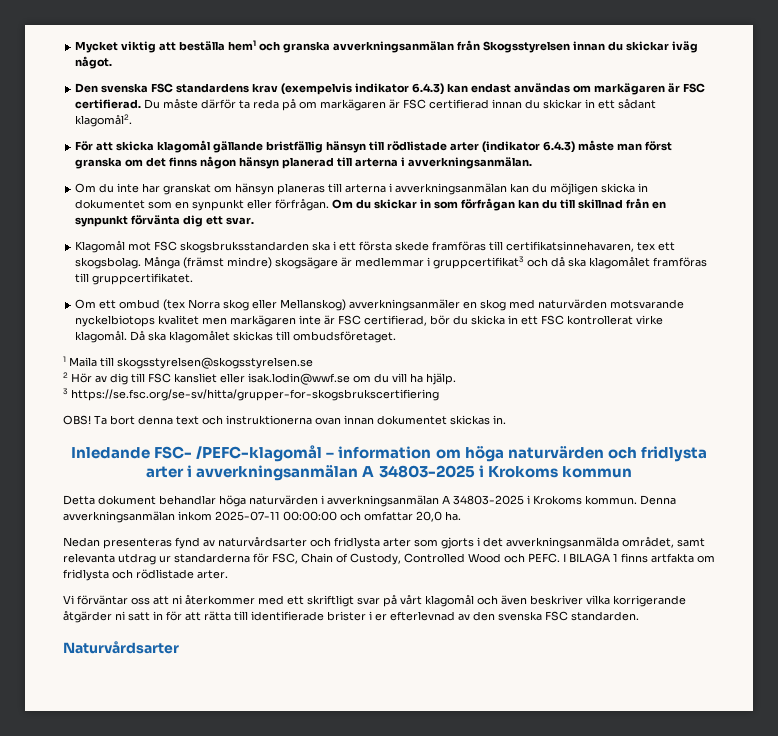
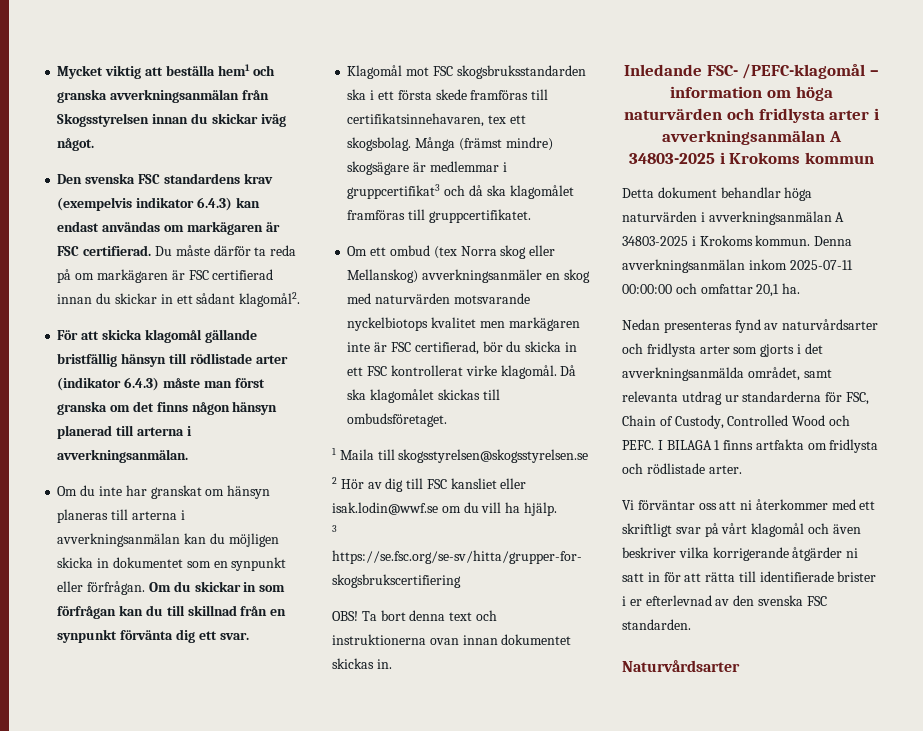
- Denna avverkningsanmälan inkom 2025-07-11 00:00:00 och omfattar 20,0 ha.
+ Denna avverkningsanmälan inkom 2025-07-11 00:00:00 och omfattar 20,1 ha.

